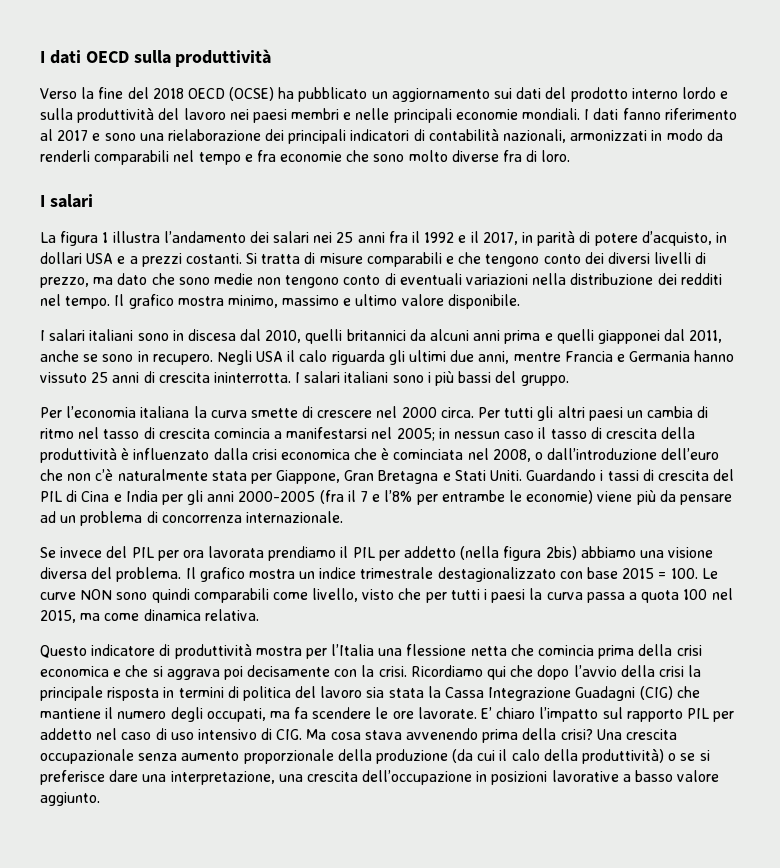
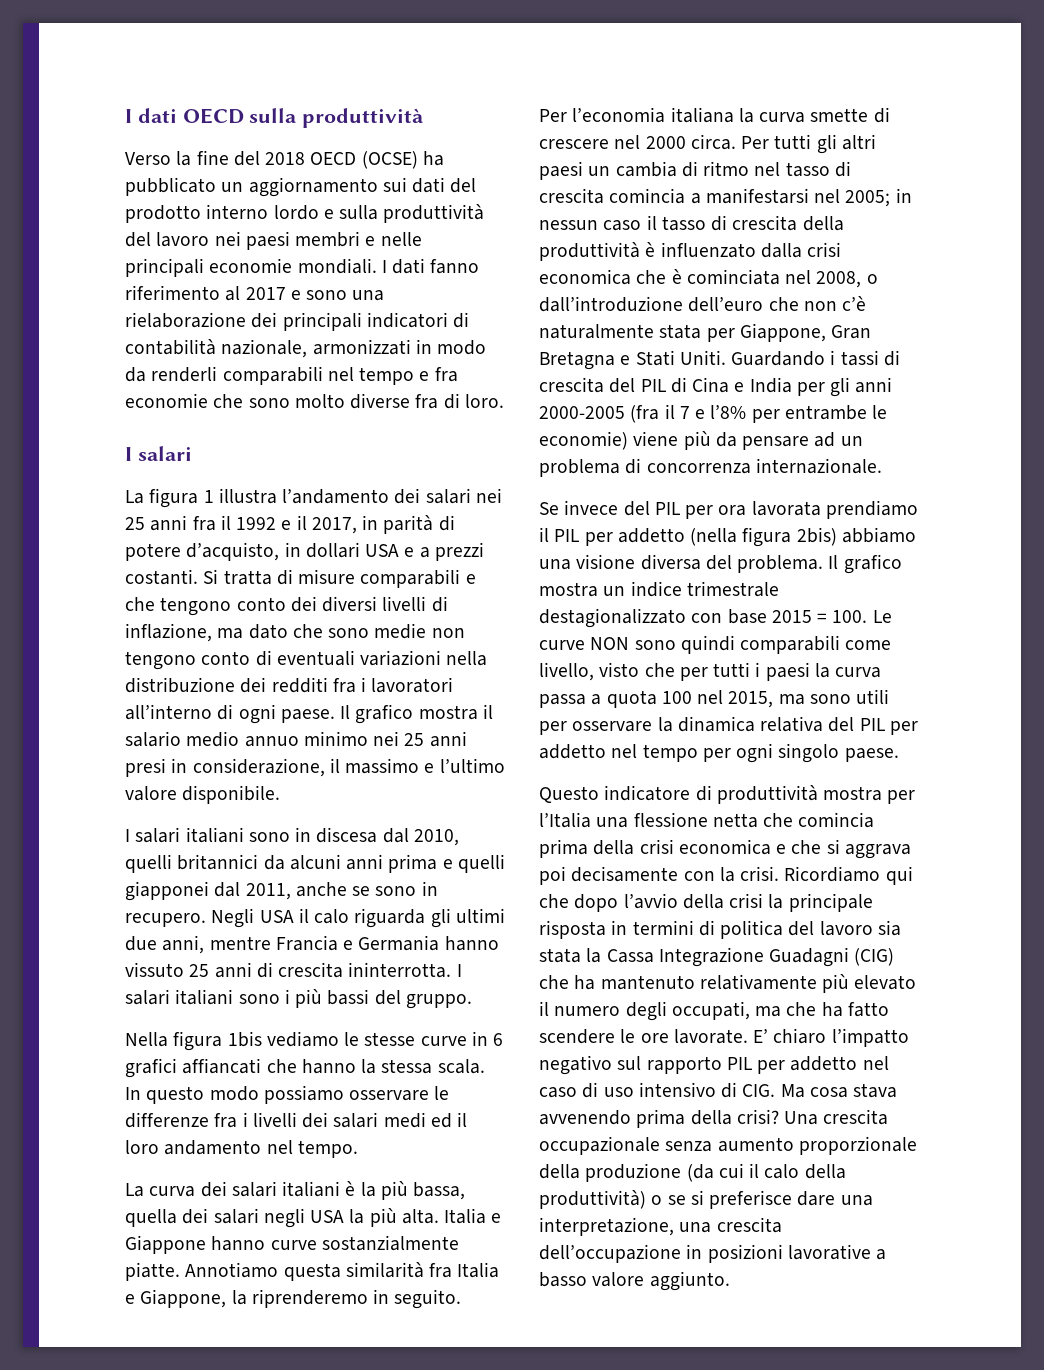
- I dati fanno riferimento al 2017 e sono una rielaborazione dei principali indicatori di contabilità nazionali, armonizzati in modo da renderli comparabili nel tempo e fra economie che sono molto diverse fra di loro.
+ I dati fanno riferimento al 2017 e sono una rielaborazione dei principali indicatori di contabilità nazionale, armonizzati in modo da renderli comparabili nel tempo e fra economie che sono molto diverse fra di loro.
- Si tratta di misure comparabili e che tengono conto dei diversi livelli di prezzo, ma dato che sono medie non tengono conto di eventuali variazioni nella distribuzione dei redditi nel tempo. Il grafico mostra minimo, massimo e ultimo valore disponibile.
+ Si tratta di misure comparabili e che tengono conto dei diversi livelli di inflazione, ma dato che sono medie non tengono conto di eventuali variazioni nella distribuzione dei redditi fra i lavoratori all’interno di ogni paese. Il grafico mostra il salario medio annuo minimo nei 25 anni presi in considerazione, il massimo e l’ultimo valore disponibile.
+ Nella figura 1bis vediamo le stesse curve in 6 grafici affiancati che hanno la stessa scala. In questo modo possiamo osservare le differenze fra i livelli dei salari medi ed il loro andamento nel tempo.
+ La curva dei salari italiani è la più bassa, quella dei salari negli USA la più alta. Italia e Giappone hanno curve sostanzialmente piatte. Annotiamo questa similarità fra Italia e Giappone, la riprenderemo in seguito.
- Il grafico mostra un indice trimestrale destagionalizzato con base 2015 = 100. Le curve NON sono quindi comparabili come livello, visto che per tutti i paesi la curva passa a quota 100 nel 2015, ma come dinamica relativa.
+ Il grafico mostra un indice trimestrale destagionalizzato con base 2015 = 100. Le curve NON sono quindi comparabili come livello, visto che per tutti i paesi la curva passa a quota 100 nel 2015, ma sono utili per osservare la dinamica relativa del PIL per addetto nel tempo per ogni singolo paese.
- Ricordiamo qui che dopo l’avvio della crisi la principale risposta in termini di politica del lavoro sia stata la Cassa Integrazione Guadagni (CIG) che mantiene il numero degli occupati, ma fa scendere le ore lavorate.
+ Ricordiamo qui che dopo l’avvio della crisi la principale risposta in termini di politica del lavoro sia stata la Cassa Integrazione Guadagni (CIG) che ha mantenuto relativamente più elevato il numero degli occupati, ma che ha fatto scendere le ore lavorate.
- E’ chiaro l’impatto sul rapporto PIL per addetto nel caso di uso intensivo di CIG. Ma cosa stava avvenendo prima della crisi?
+ E’ chiaro l’impatto negativo sul rapporto PIL per addetto nel caso di uso intensivo di CIG. Ma cosa stava avvenendo prima della crisi?

